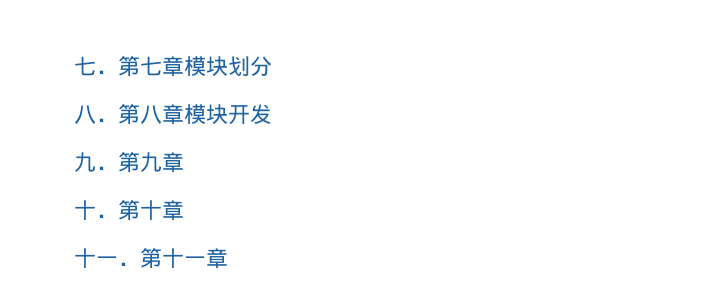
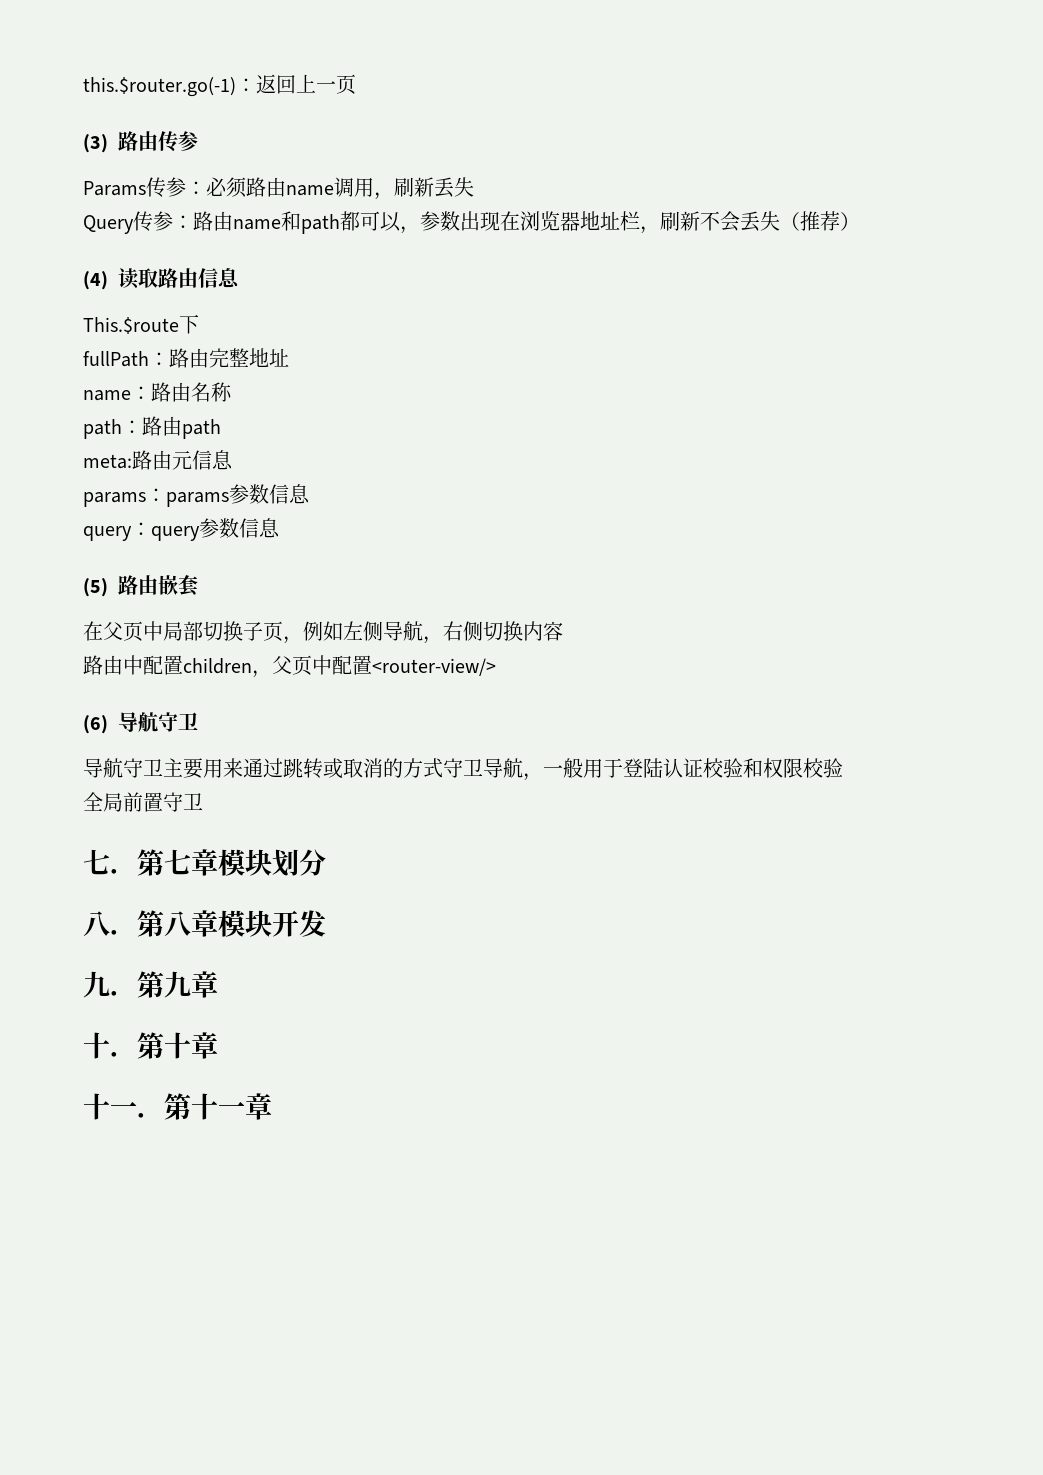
+ this.$router.go(-1)：返回上一页
+ (3)路由传参
+ Params传参：必须路由name调用，刷新丢失
+ Query传参：路由name和path都可以，参数出现在浏览器地址栏，刷新不会丢失（推荐）
+ (4)读取路由信息
+ This.$route下
+ fullPath：路由完整地址
+ name：路由名称
+ path：路由path
+ meta:路由元信息
+ params：params参数信息
+ query：query参数信息
+ (5)路由嵌套
+ 在父页中局部切换子页，例如左侧导航，右侧切换内容
+ 路由中配置children，父页中配置<router-view/>
+ (6)导航守卫
+ 导航守卫主要用来通过跳转或取消的方式守卫导航，一般用于登陆认证校验和权限校验
+ 全局前置守卫

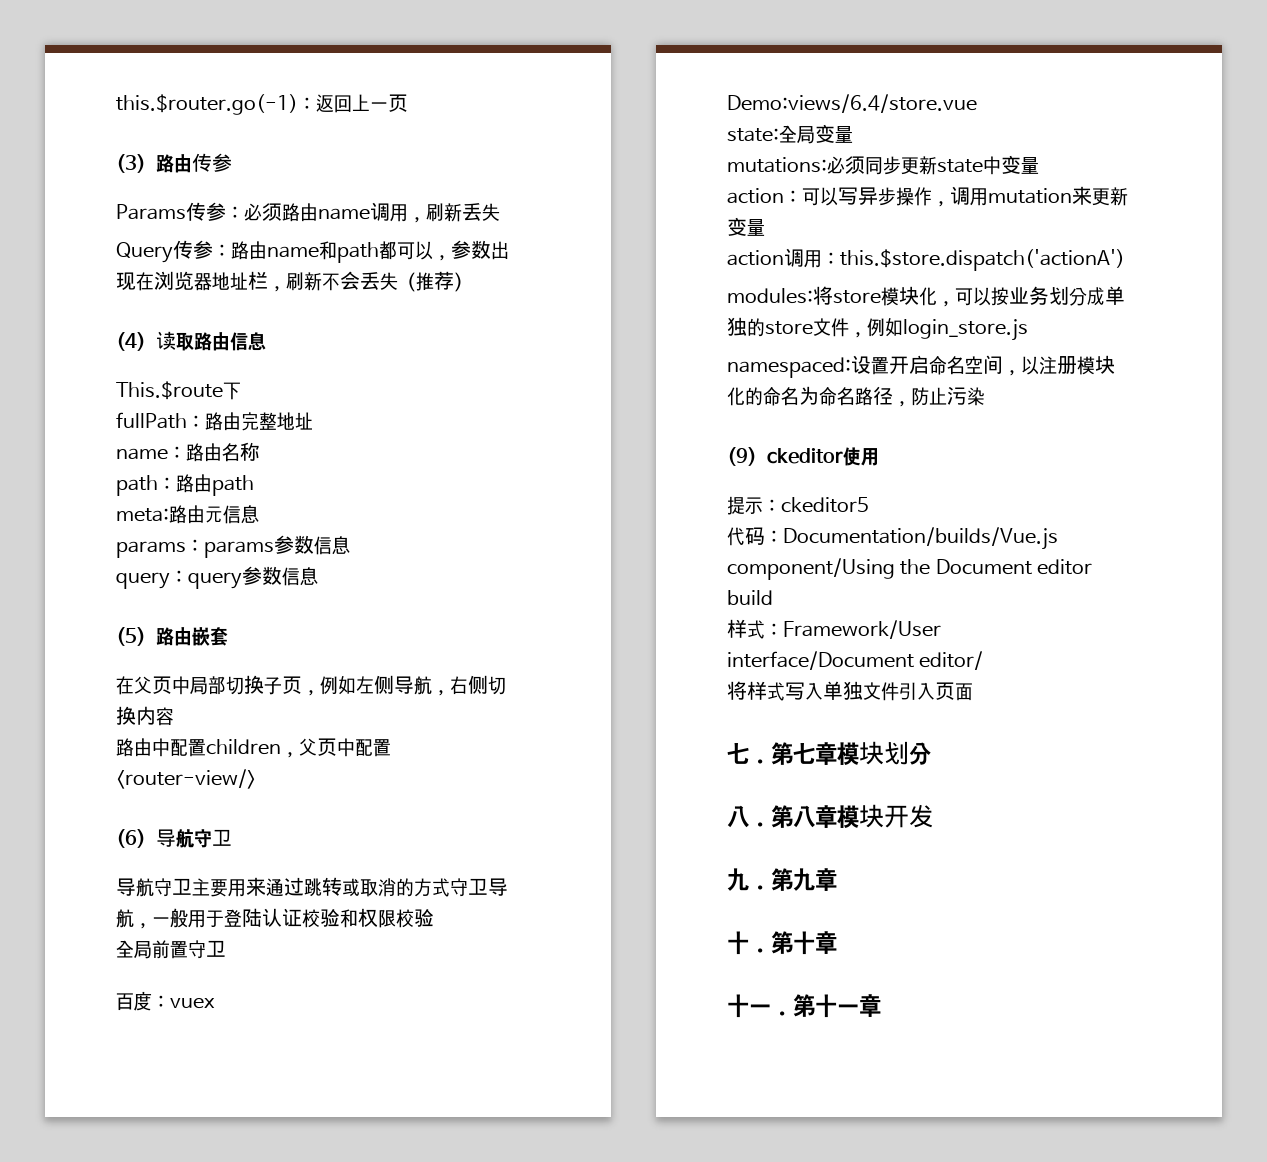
+ 百度：vuex
+ Demo:views/6.4/store.vue
+ state:全局变量
+ mutations:必须同步更新state中变量
+ action：可以写异步操作，调用mutation来更新变量
+ action调用：this.$store.dispatch('actionA')
+ modules:将store模块化，可以按业务划分成单独的store文件，例如login_store.js
+ namespaced:设置开启命名空间，以注册模块化的命名为命名路径，防止污染
+ (9) ckeditor使用
+ 提示：ckeditor5
+ 代码：Documentation/builds/Vue.js component/Using the Document editor build
+ 样式：Framework/User interface/Document editor/
+ 将样式写入单独文件引入页面

